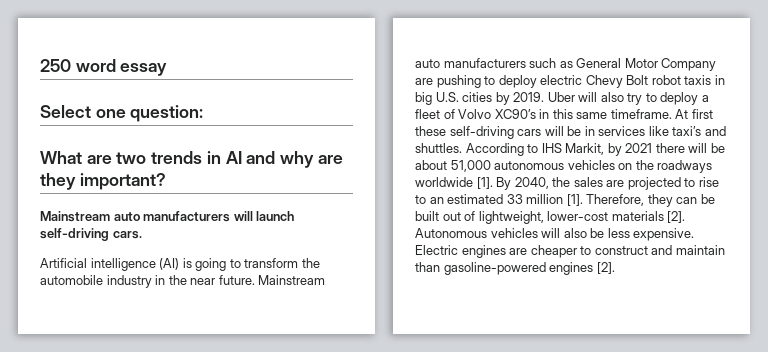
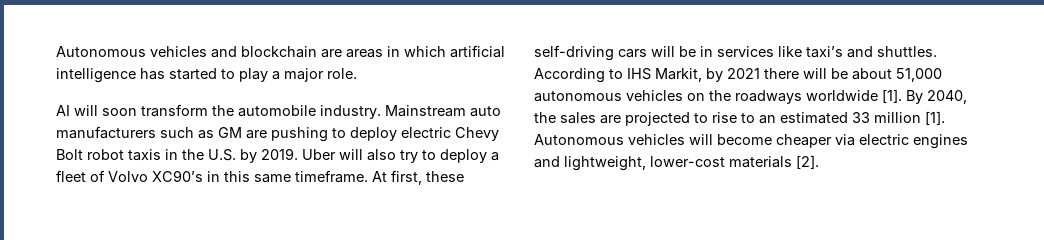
- 250 word essay
- Select one question:
- What are two trends in AI and why are they important?
- Mainstream auto manufacturers will launch self-driving cars.
- Artificial intelligence (AI) is going to transform the automobile industry in the near future.
+ Autonomous vehicles and blockchain are areas in which artificial intelligence has started to play a major role.
+ AI will soon transform the automobile industry.
- Mainstream auto manufacturers such as General Motor Company are pushing to deploy electric Chevy Bolt robot taxis in big U.S. cities by 2019.
+ Mainstream auto manufacturers such as GM are pushing to deploy electric Chevy Bolt robot taxis in the U.S. by 2019.
- At first these self-driving cars will be in services like taxi’s and shuttles.
+ At first, these self-driving cars will be in services like taxi’s and shuttles.
- Therefore, they can be built out of lightweight, lower-cost materials [2]. Autonomous vehicles will also be less expensive. Electric engines are cheaper to construct and maintain than gasoline-powered engines [2].
+ Autonomous vehicles will become cheaper via electric engines and lightweight, lower-cost materials [2].

